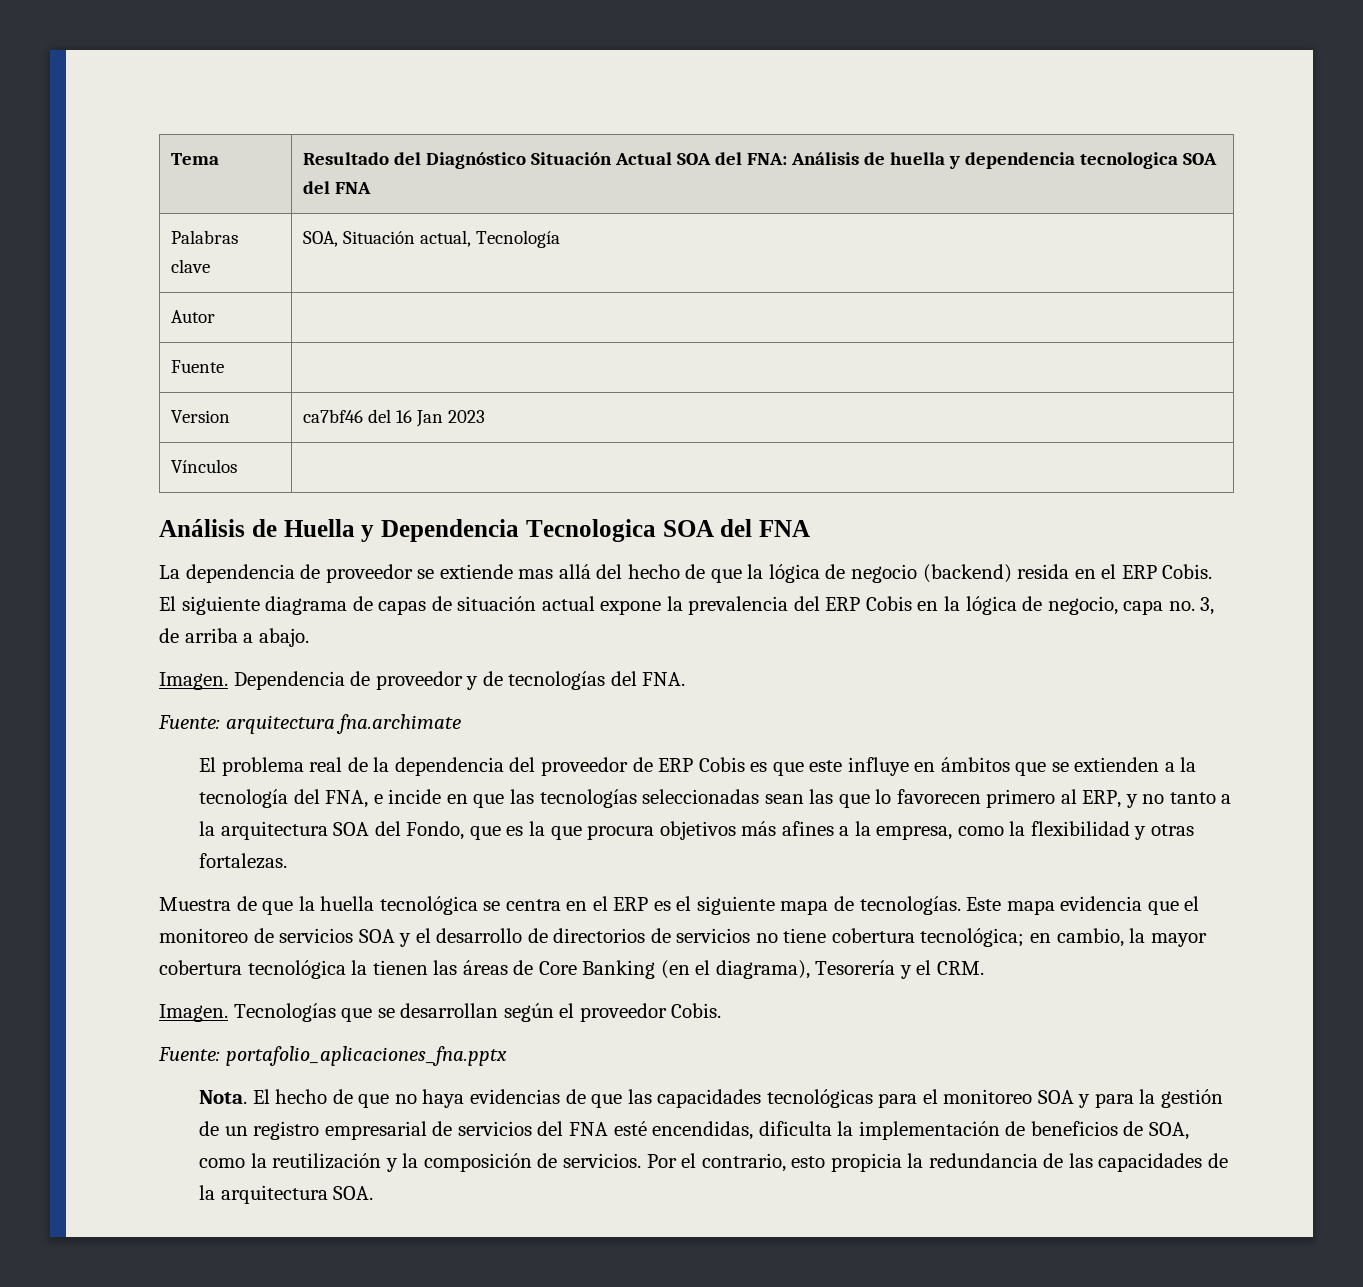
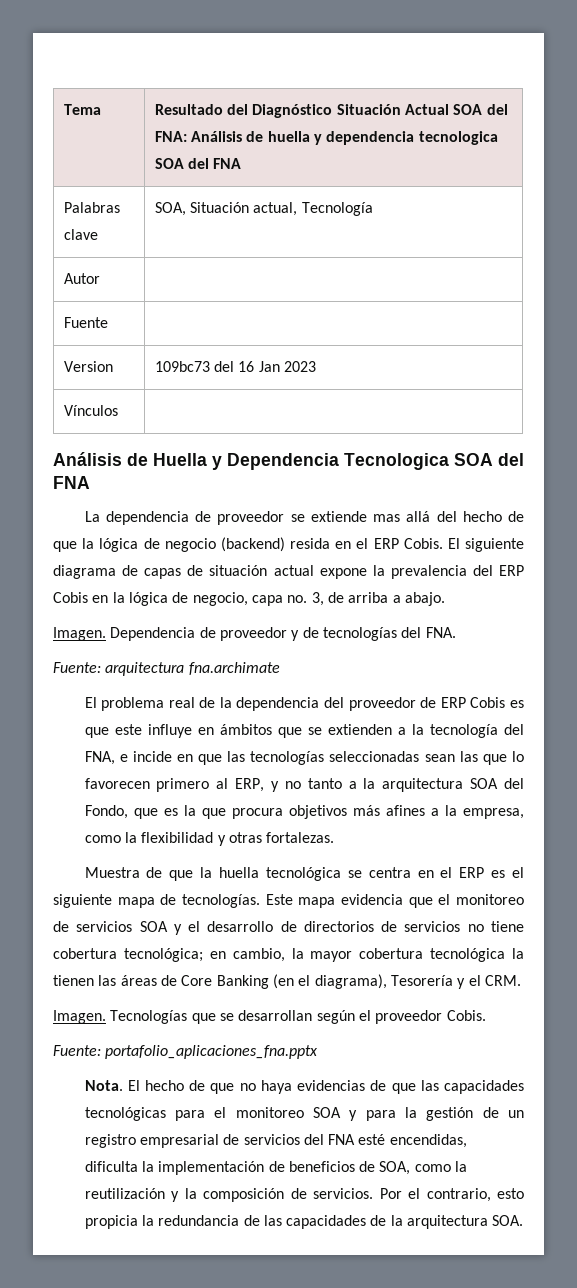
- Version | ca7bf46 del 16 Jan 2023
+ Version | 109bc73 del 16 Jan 2023

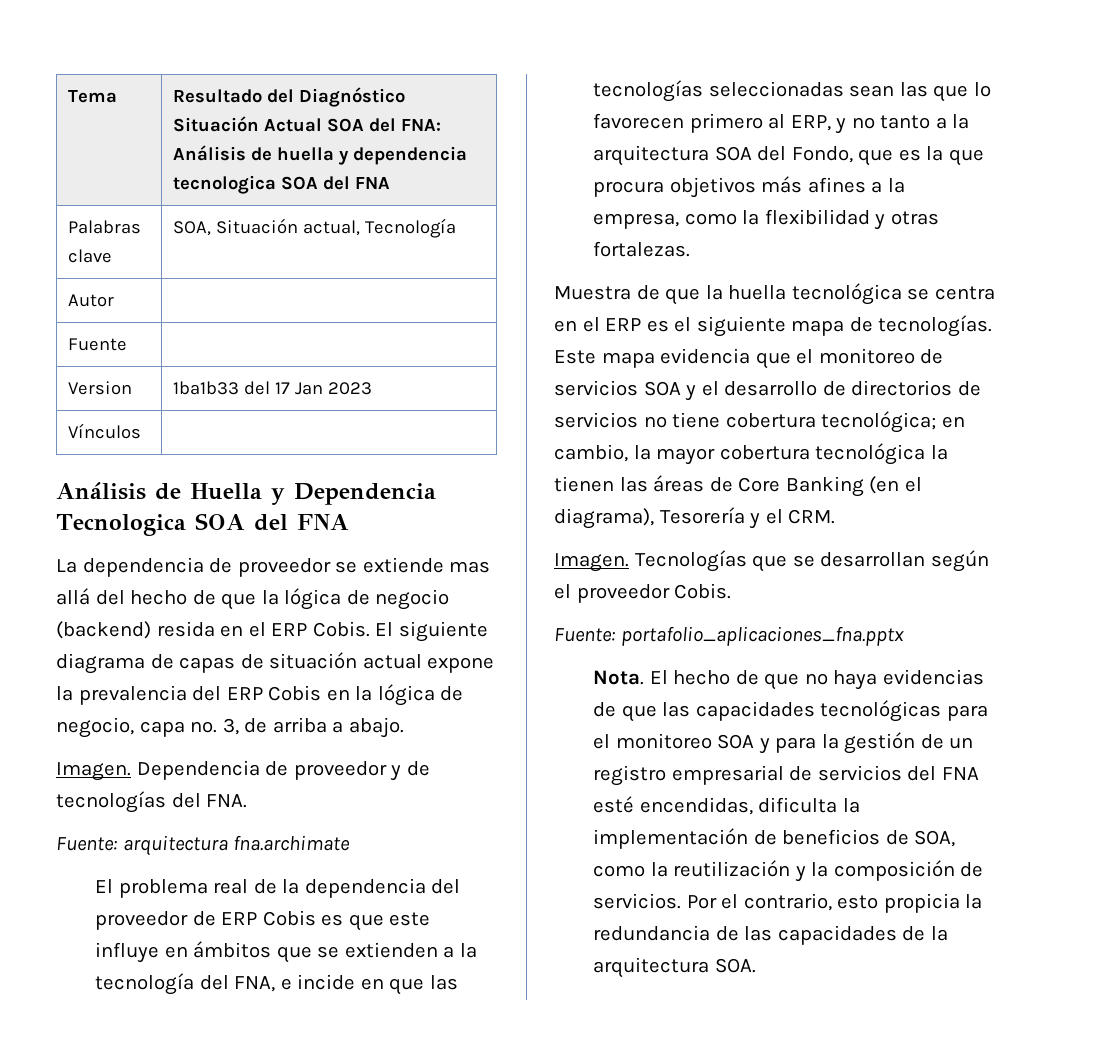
- Version | 109bc73 del 16 Jan 2023
+ Version | 1ba1b33 del 17 Jan 2023

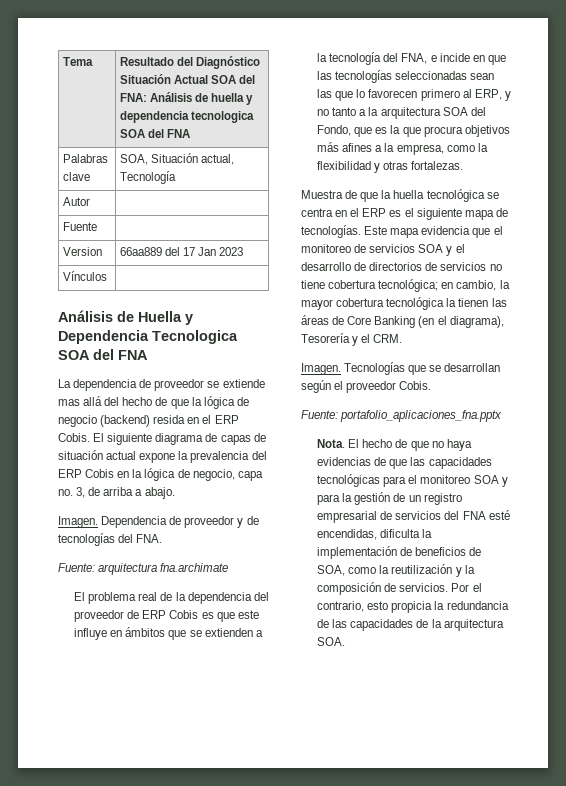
- Version | 1ba1b33 del 17 Jan 2023
+ Version | 66aa889 del 17 Jan 2023

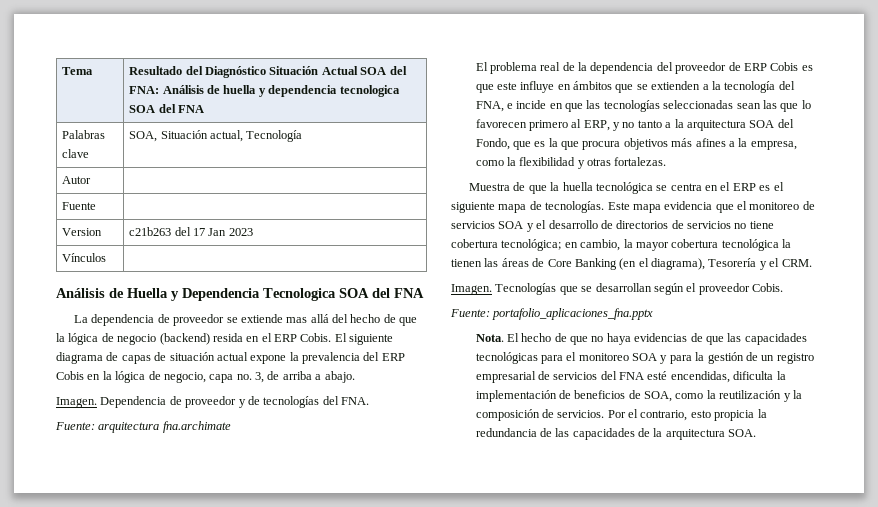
- Version | 66aa889 del 17 Jan 2023
+ Version | c21b263 del 17 Jan 2023

